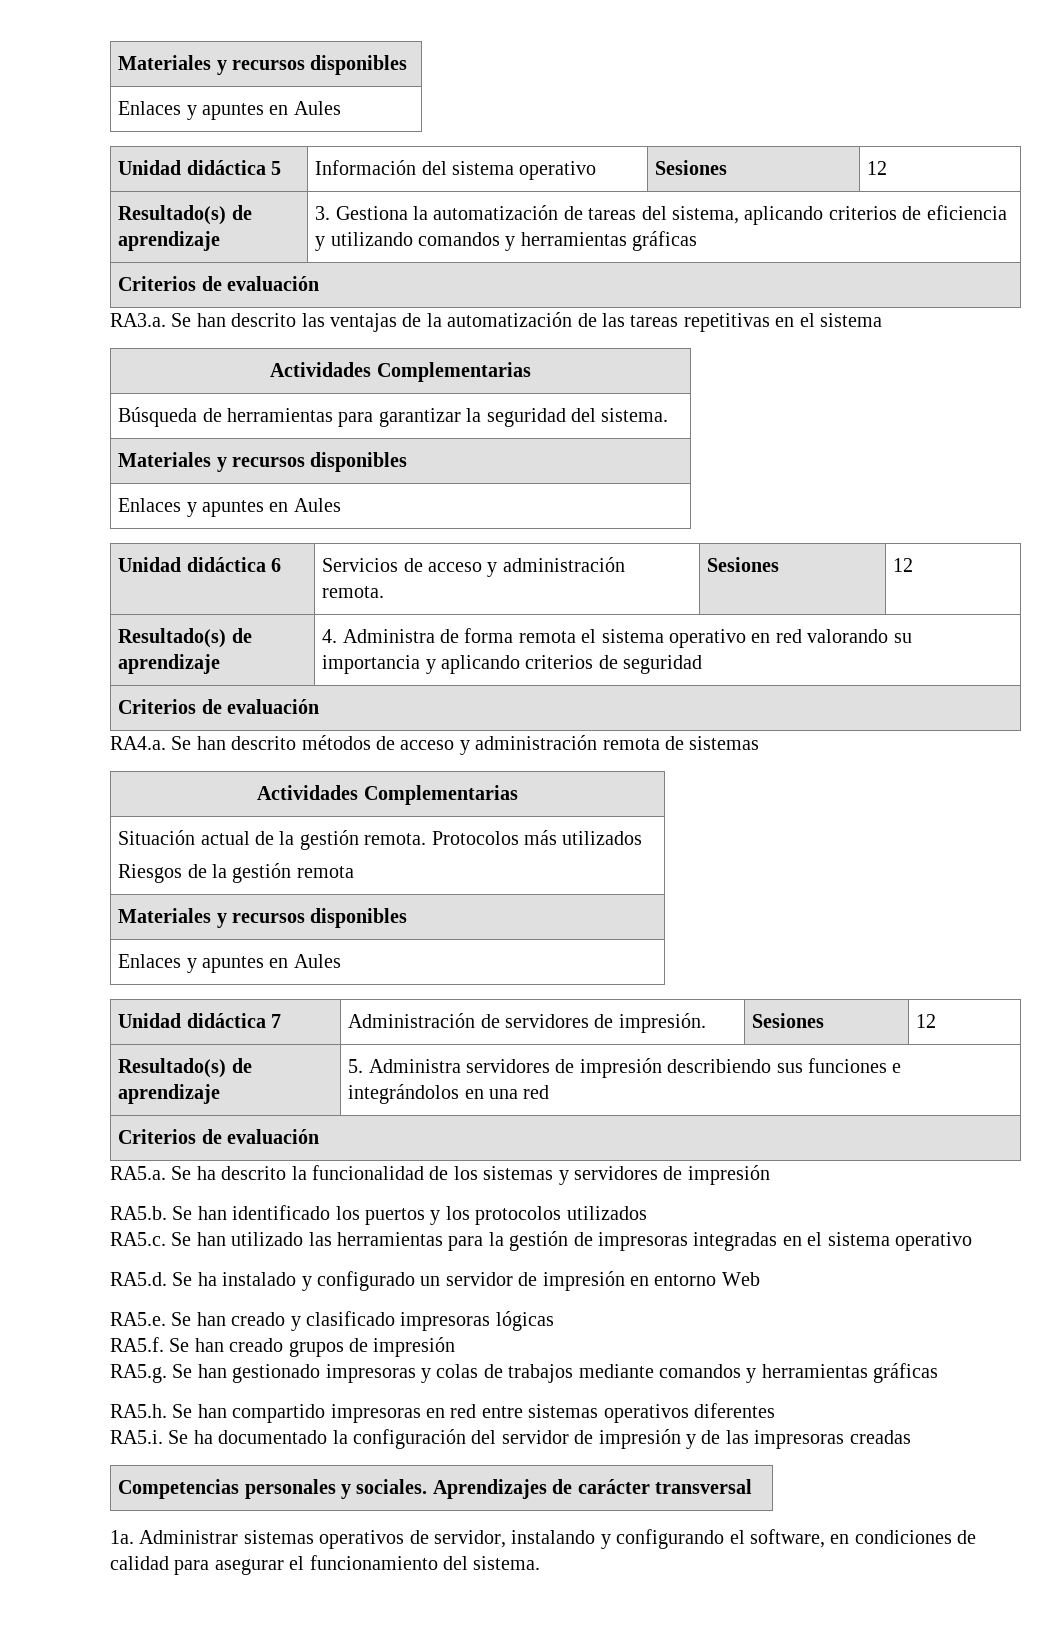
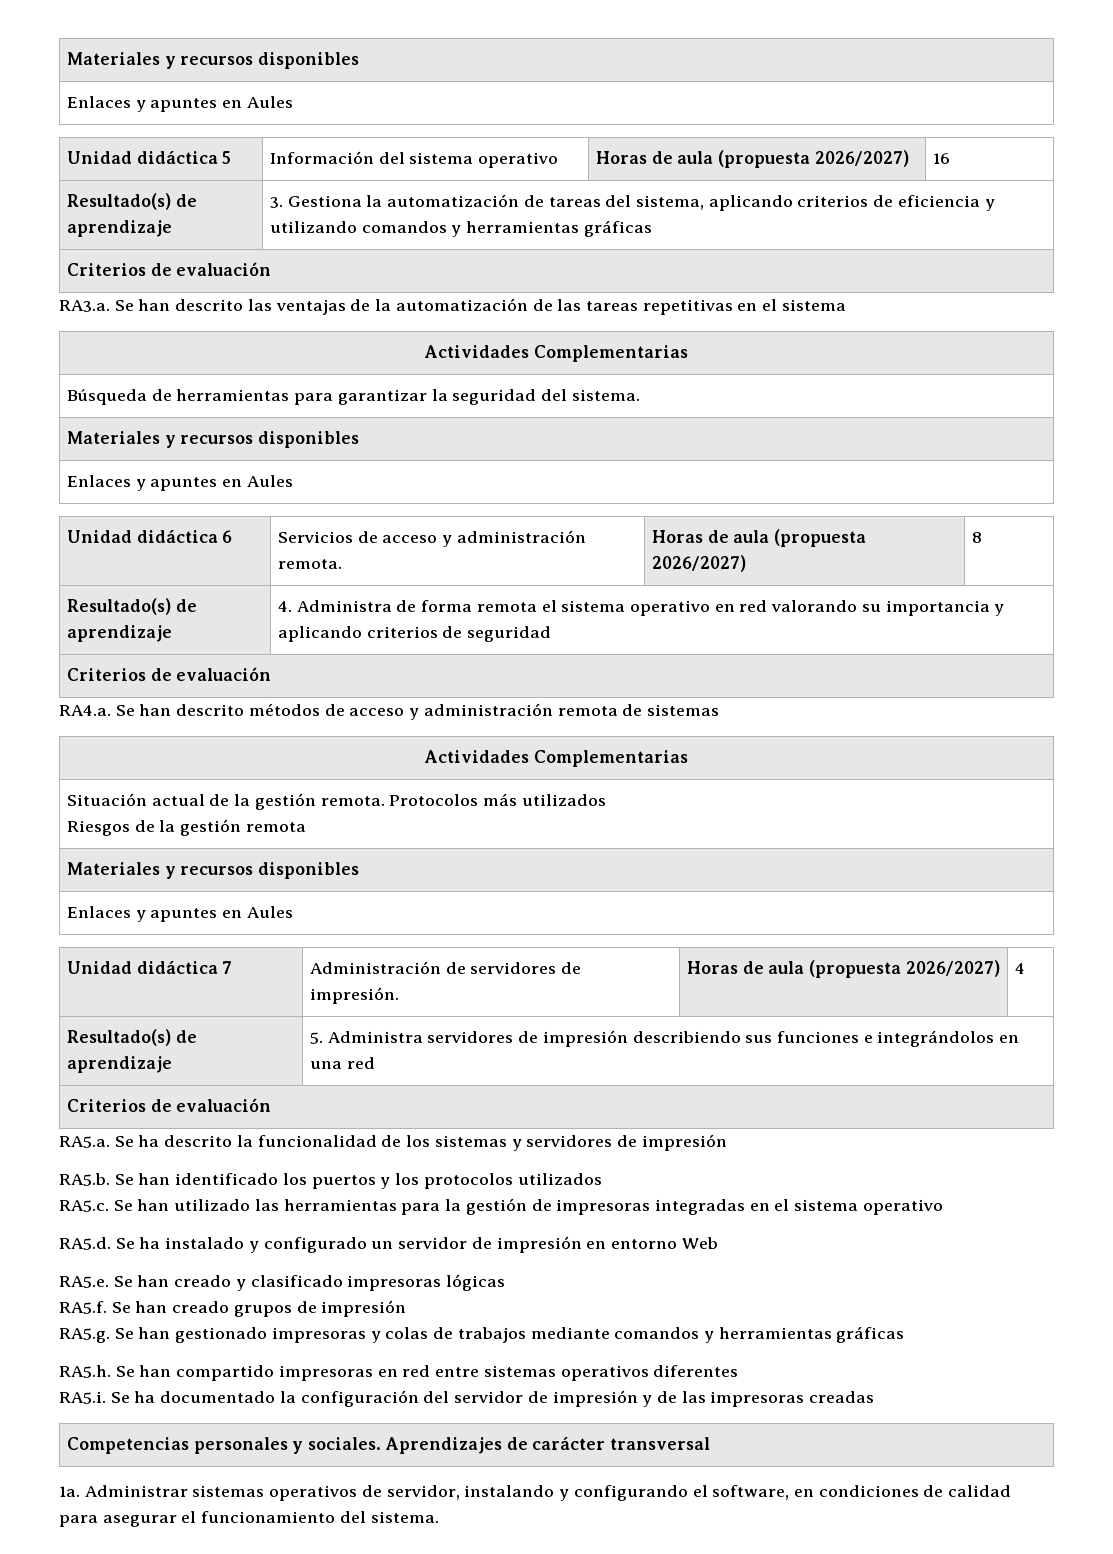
- Unidad didáctica 5 | Información del sistema operativo | Sesiones | 12
+ Unidad didáctica 5 | Información del sistema operativo | Horas de aula (propuesta 2026/2027) | 16
- Unidad didáctica 6 | Servicios de acceso y administración remota. | Sesiones | 12
+ Unidad didáctica 6 | Servicios de acceso y administración remota. | Horas de aula (propuesta 2026/2027) | 8
- Unidad didáctica 7 | Administración de servidores de impresión. | Sesiones | 12
+ Unidad didáctica 7 | Administración de servidores de impresión. | Horas de aula (propuesta 2026/2027) | 4

